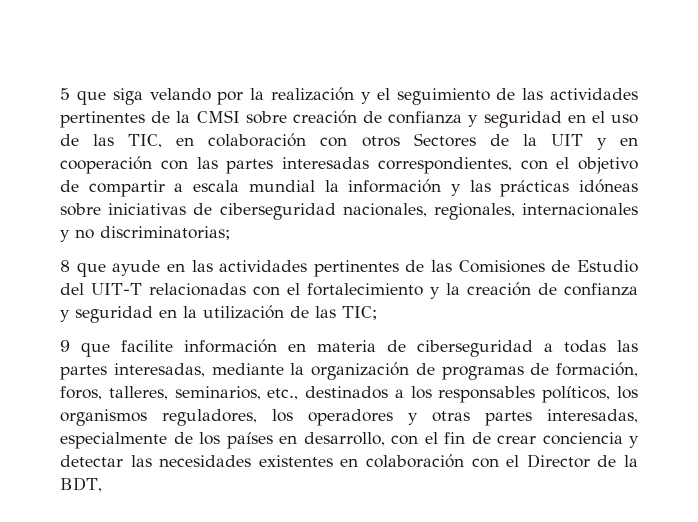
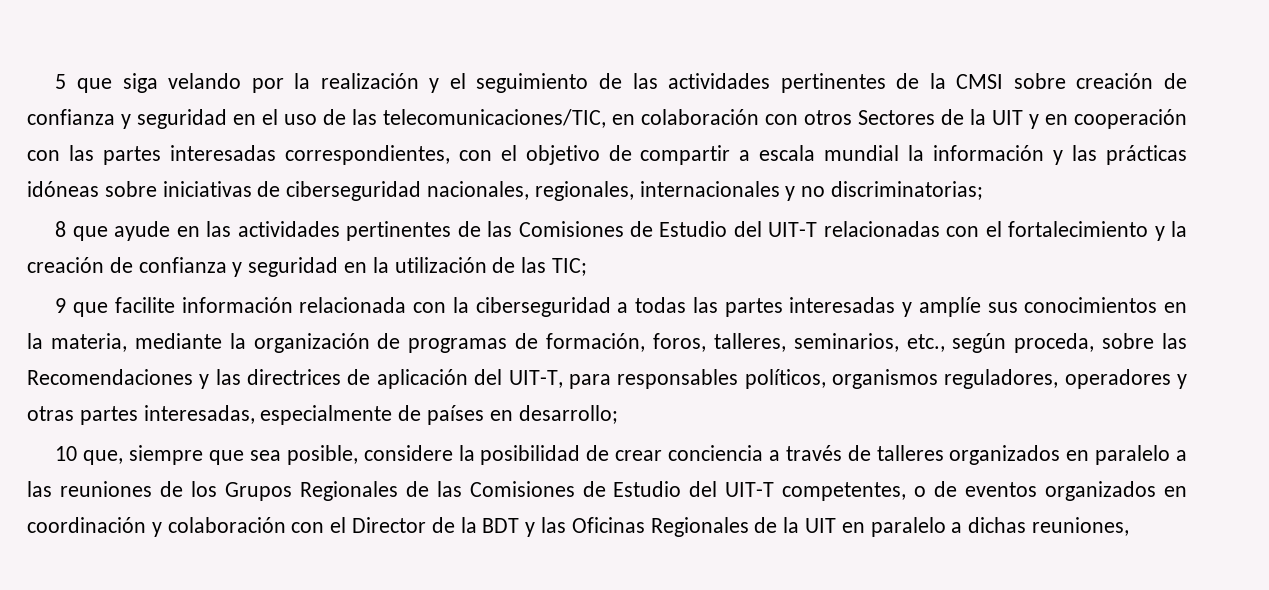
- 5 que siga velando por la realización y el seguimiento de las actividades pertinentes de la CMSI sobre creación de confianza y seguridad en el uso de las TIC, en colaboración con otros Sectores de la UIT y en cooperación con las partes interesadas correspondientes, con el objetivo de compartir a escala mundial la información y las prácticas idóneas sobre iniciativas de ciberseguridad nacionales, regionales, internacionales y no discriminatorias;
+ 5 que siga velando por la realización y el seguimiento de las actividades pertinentes de la CMSI sobre creación de confianza y seguridad en el uso de las telecomunicaciones/TIC, en colaboración con otros Sectores de la UIT y en cooperación con las partes interesadas correspondientes, con el objetivo de compartir a escala mundial la información y las prácticas idóneas sobre iniciativas de ciberseguridad nacionales, regionales, internacionales y no discriminatorias;
- 9 que facilite información en materia de ciberseguridad a todas las partes interesadas, mediante la organización de programas de formación, foros, talleres, seminarios, etc., destinados a los responsables políticos, los organismos reguladores, los operadores y otras partes interesadas, especialmente de los países en desarrollo, con el fin de crear conciencia y detectar las necesidades existentes en colaboración con el Director de la BDT,
+ 9 que facilite información relacionada con la ciberseguridad a todas las partes interesadas y amplíe sus conocimientos en la materia, mediante la organización de programas de formación, foros, talleres, seminarios, etc., según proceda, sobre las Recomendaciones y las directrices de aplicación del UIT-T, para responsables políticos, organismos reguladores, operadores y otras partes interesadas, especialmente de países en desarrollo;
+ 10 que, siempre que sea posible, considere la posibilidad de crear conciencia a través de talleres organizados en paralelo a las reuniones de los Grupos Regionales de las Comisiones de Estudio del UIT-T competentes, o de eventos organizados en coordinación y colaboración con el Director de la BDT y las Oficinas Regionales de la UIT en paralelo a dichas reuniones,

